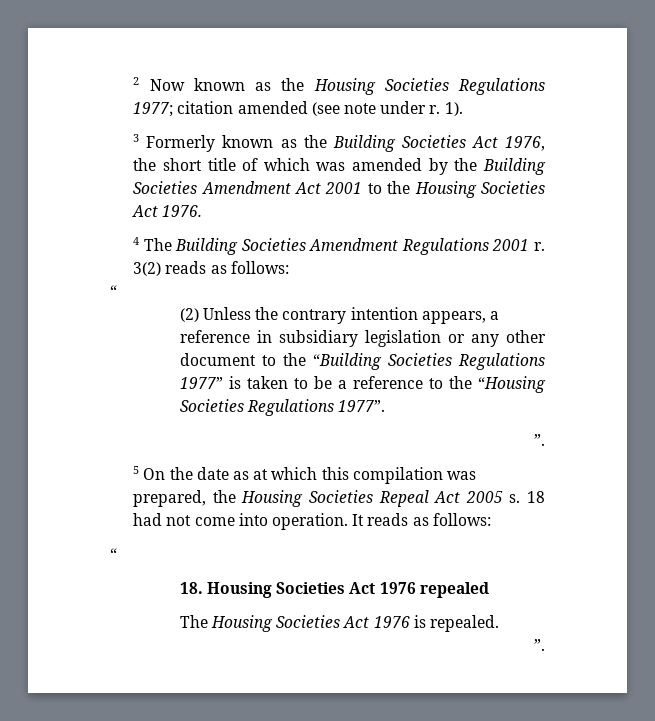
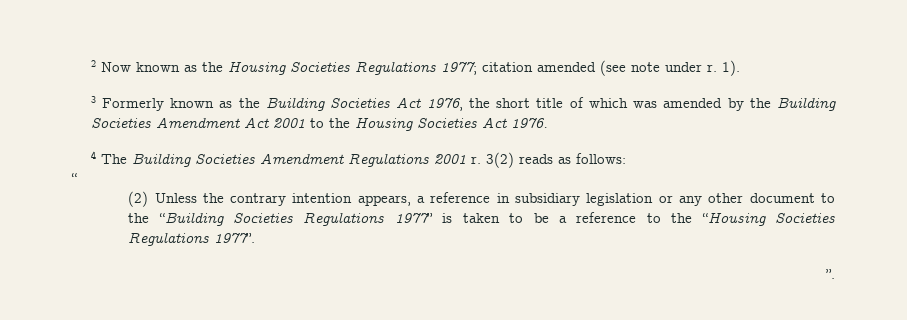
- 5 On the date as at which this compilation was prepared, the Housing Societies Repeal Act 2005 s. 18 had not come into operation. It reads as follows:
- “
- 18. Housing Societies Act 1976 repealed
- The Housing Societies Act 1976 is repealed.
- ”.

